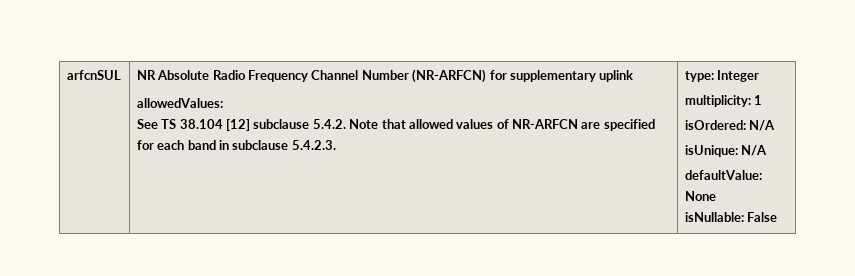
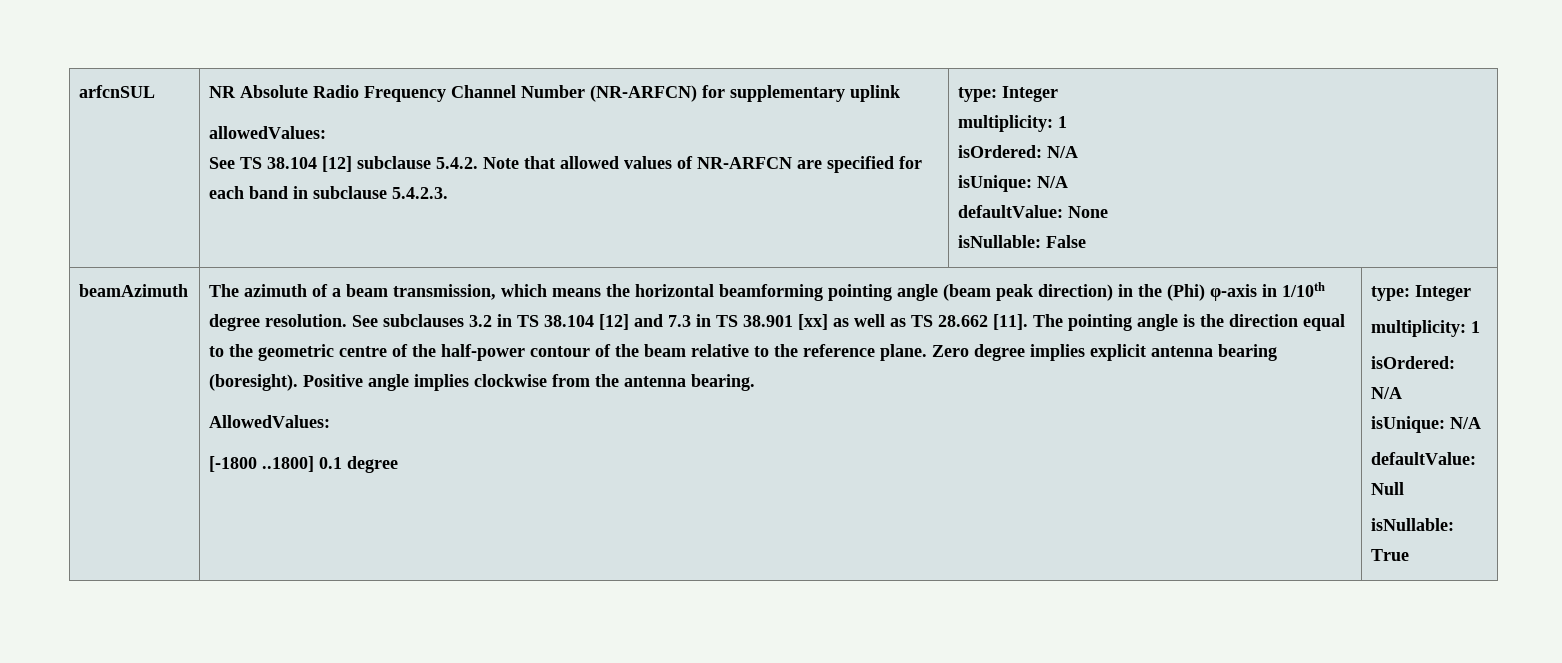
+ beamAzimuth | The azimuth of a beam transmission, which means the horizontal beamforming pointing angle (beam peak direction) in the (Phi) φ-axis in 1/10th degree resolution. See subclauses 3.2 in TS 38.104 [12] and 7.3 in TS 38.901 [xx] as well as TS 28.662 [11]. The pointing angle is the direction equal to the geometric centre of the half-power contour of the beam relative to the reference plane. Zero degree implies explicit antenna bearing (boresight). Positive angle implies clockwise from the antenna bearing.
+ AllowedValues:
+ [-1800 ..1800] 0.1 degree | type: Integer
+ multiplicity: 1
+ isOrdered: N/A
+ isUnique: N/A
+ defaultValue: Null
+ isNullable: True

